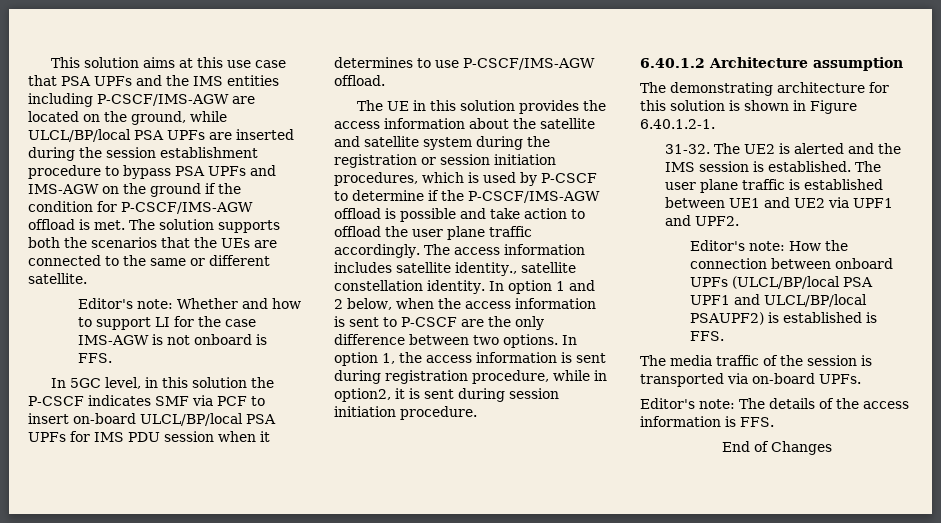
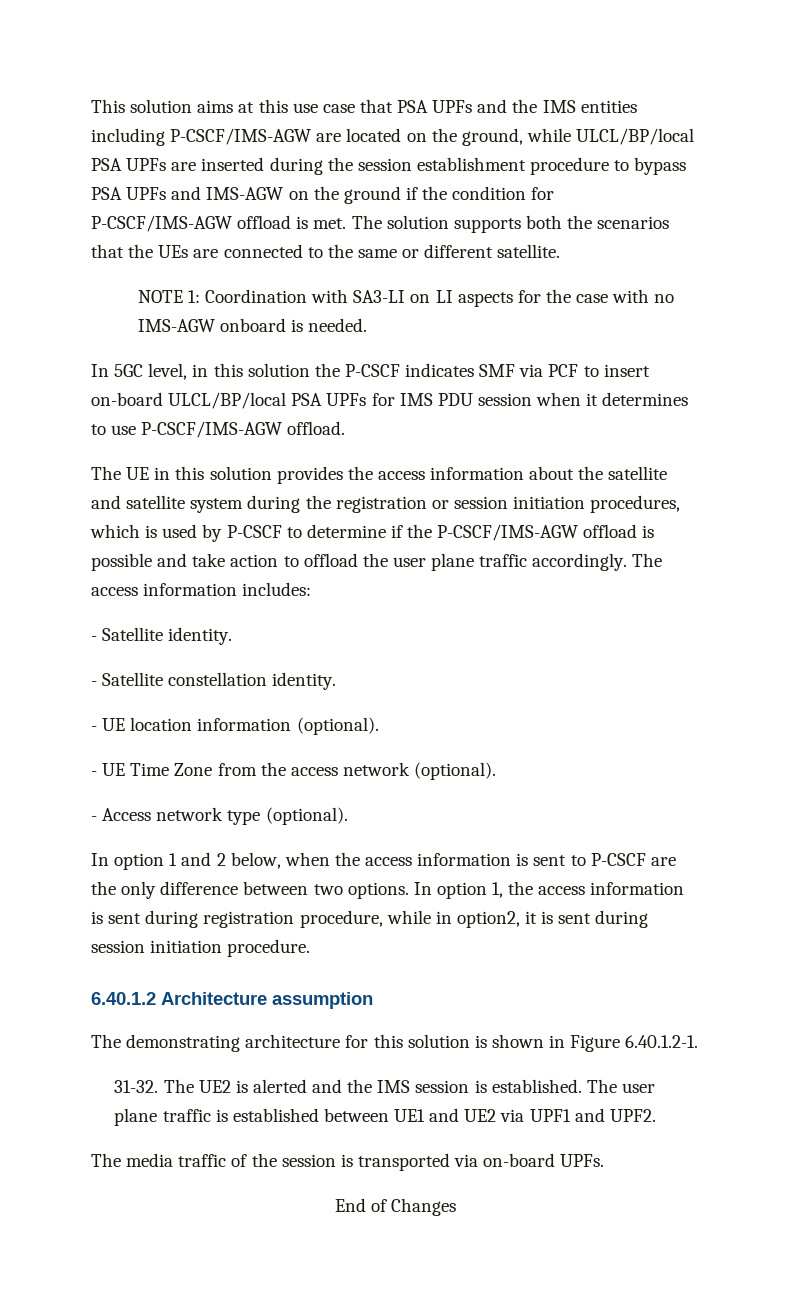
- Editor's note: Whether and how to support LI for the case IMS-AGW is not onboard is FFS.
+ NOTE 1: Coordination with SA3-LI on LI aspects for the case with no IMS-AGW onboard is needed.
- The access information includes satellite identity., satellite constellation identity. In option 1 and 2 below, when the access information is sent to P-CSCF are the only difference between two options.
+ The access information includes:
+ - Satellite identity.
+ - Satellite constellation identity.
+ - UE location information (optional).
+ - UE Time Zone from the access network (optional).
+ - Access network type (optional).
+ In option 1 and 2 below, when the access information is sent to P-CSCF are the only difference between two options.
- Editor's note: How the connection between onboard UPFs (ULCL/BP/local PSA UPF1 and ULCL/BP/local PSAUPF2) is established is FFS.
- Editor's note: The details of the access information is FFS.

